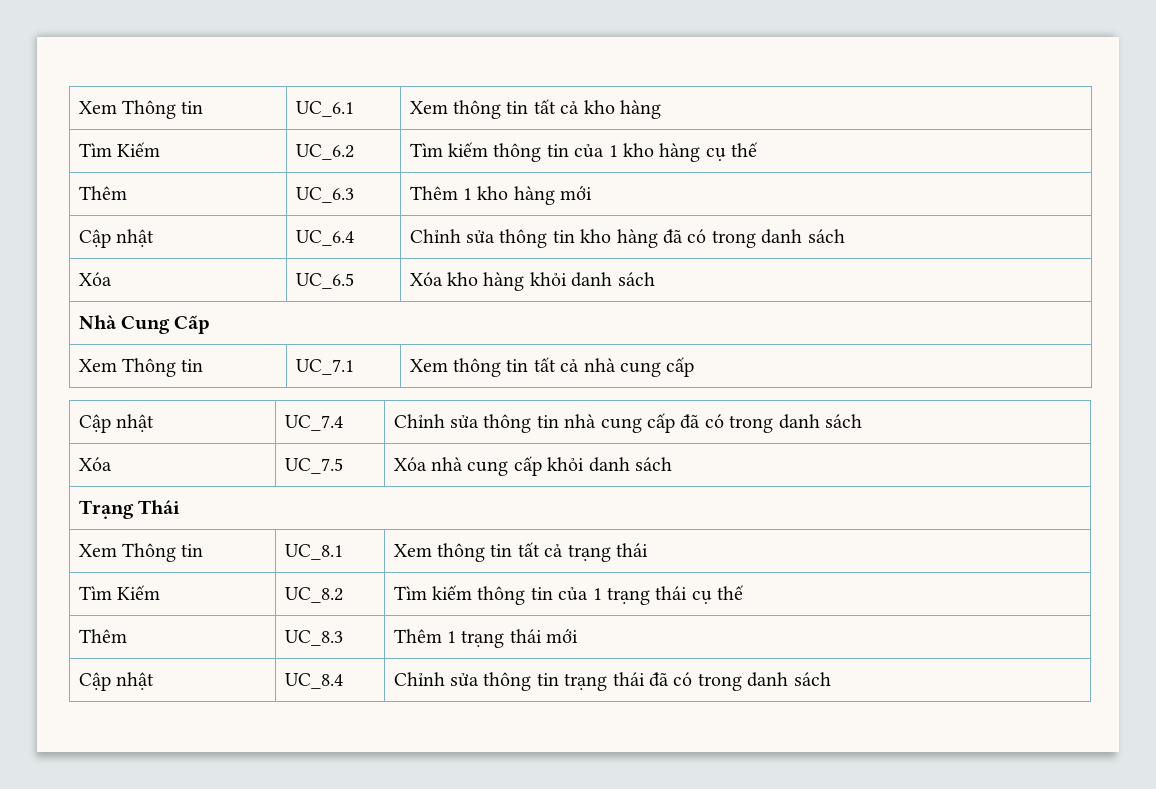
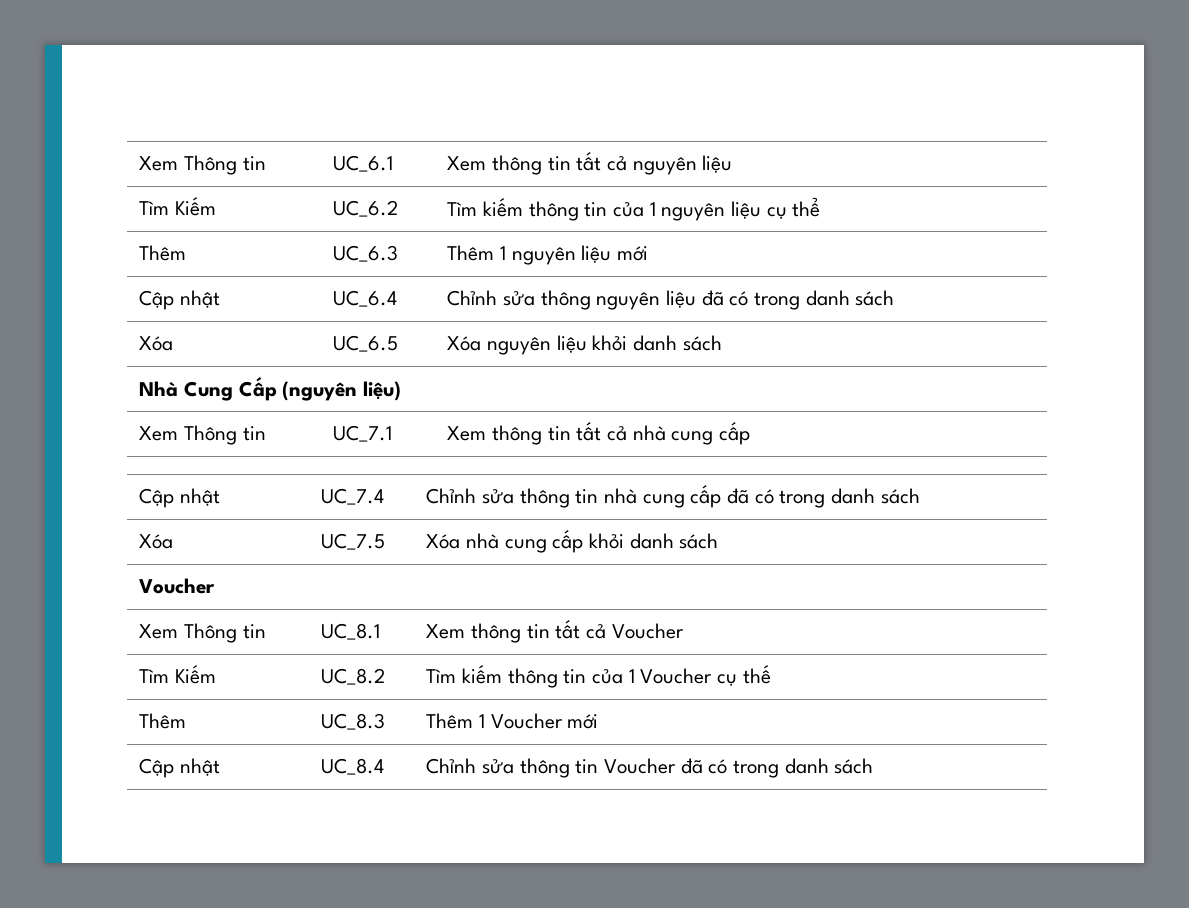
- Xem Thông tin | UC_6.1 | Xem thông tin tất cả kho hàng
+ Xem Thông tin | UC_6.1 | Xem thông tin tất cả nguyên liệu
- Tìm Kiếm | UC_6.2 | Tìm kiếm thông tin của 1 kho hàng cụ thế
+ Tìm Kiếm | UC_6.2 | Tìm kiếm thông tin của 1 nguyên liệu cụ thể
- Thêm | UC_6.3 | Thêm 1 kho hàng mới
+ Thêm | UC_6.3 | Thêm 1 nguyên liệu mới
- Cập nhật | UC_6.4 | Chỉnh sửa thông tin kho hàng đã có trong danh sách
+ Cập nhật | UC_6.4 | Chỉnh sửa thông nguyên liệu đã có trong danh sách
- Xóa | UC_6.5 | Xóa kho hàng khỏi danh sách
+ Xóa | UC_6.5 | Xóa nguyên liệu khỏi danh sách
- Nhà Cung Cấp
+ Nhà Cung Cấp (nguyên liệu)
  Xóa | UC_7.5 | Xóa nhà cung cấp khỏi danh sách
- Trạng Thái
+ Voucher
- Xem Thông tin | UC_8.1 | Xem thông tin tất cả trạng thái
+ Xem Thông tin | UC_8.1 | Xem thông tin tất cả Voucher
- Tìm Kiếm | UC_8.2 | Tìm kiếm thông tin của 1 trạng thái cụ thế
+ Tìm Kiếm | UC_8.2 | Tìm kiếm thông tin của 1 Voucher cụ thế
- Thêm | UC_8.3 | Thêm 1 trạng thái mới
+ Thêm | UC_8.3 | Thêm 1 Voucher mới
- Cập nhật | UC_8.4 | Chỉnh sửa thông tin trạng thái đã có trong danh sách
+ Cập nhật | UC_8.4 | Chỉnh sửa thông tin Voucher đã có trong danh sách

